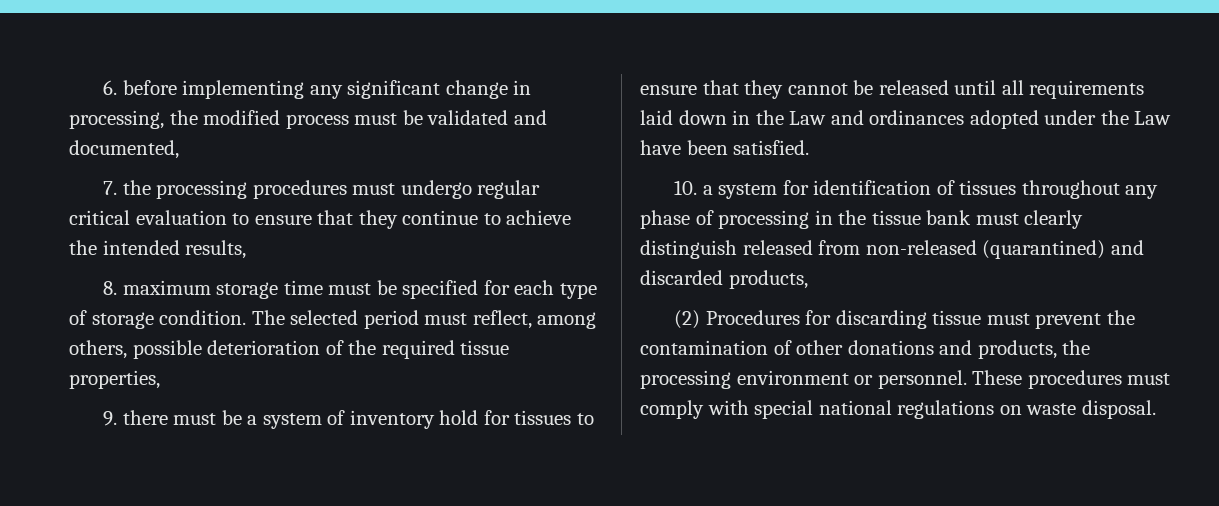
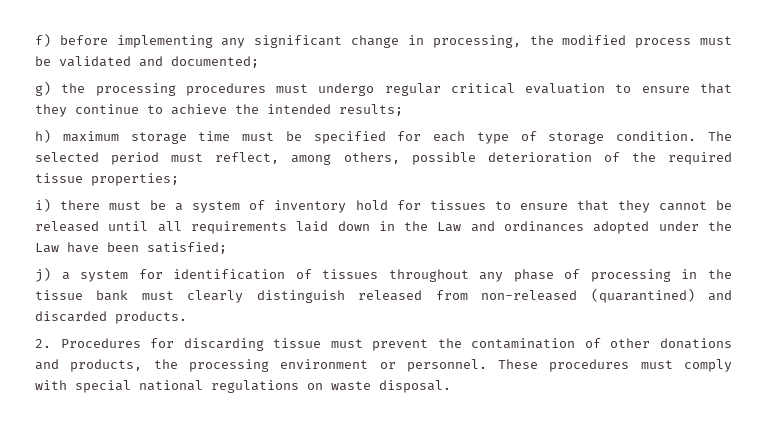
- 6. before implementing any significant change in processing, the modified process must be validated and documented,
- 7. the processing procedures must undergo regular critical evaluation to ensure that they continue to achieve the intended results,
- 8. maximum storage time must be specified for each type of storage condition.
+ f) before implementing any significant change in processing, the modified process must be validated and documented;
+ g) the processing procedures must undergo regular critical evaluation to ensure that they continue to achieve the intended results;
+ h) maximum storage time must be specified for each type of storage condition.
- The selected period must reflect, among others, possible deterioration of the required tissue properties,
- 9. there must be a system of inventory hold for tissues to ensure that they cannot be released until all requirements laid down in the Law and ordinances adopted under the Law have been satisfied.
- 10. a system for identification of tissues throughout any phase of processing in the tissue bank must clearly distinguish released from non-released (quarantined) and discarded products,
- (2) Procedures for discarding tissue must prevent the contamination of other donations and products, the processing environment or personnel.
+ The selected period must reflect, among others, possible deterioration of the required tissue properties;
+ i) there must be a system of inventory hold for tissues to ensure that they cannot be released until all requirements laid down in the Law and ordinances adopted under the Law have been satisfied;
+ j) a system for identification of tissues throughout any phase of processing in the tissue bank must clearly distinguish released from non-released (quarantined) and discarded products.
+ 2. Procedures for discarding tissue must prevent the contamination of other donations and products, the processing environment or personnel.

